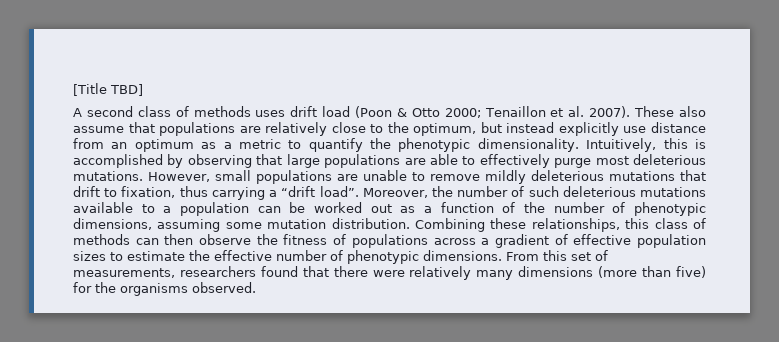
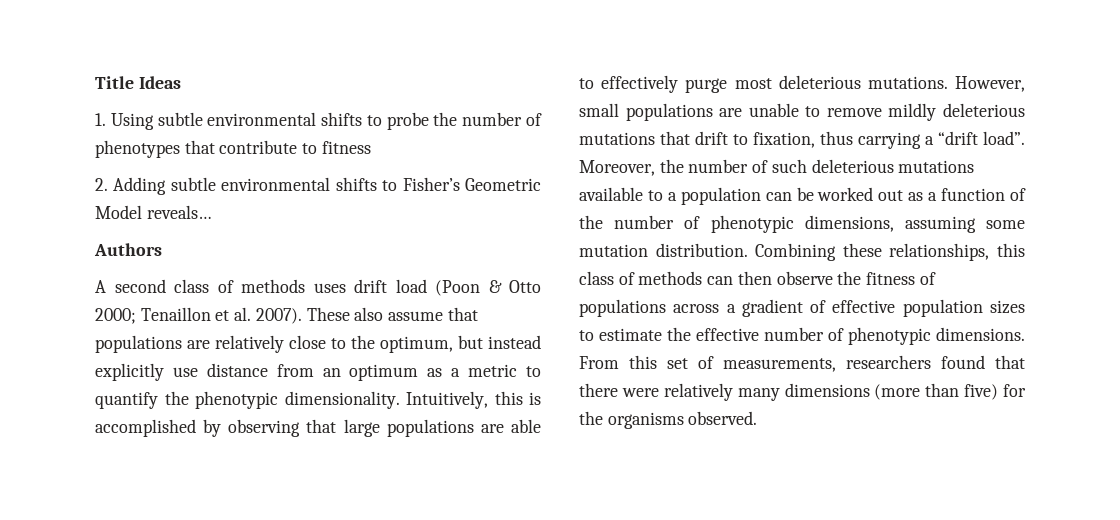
- [Title TBD]
+ Title Ideas
+ 1. Using subtle environmental shifts to probe the number of phenotypes that contribute to fitness
+ 2. Adding subtle environmental shifts to Fisher’s Geometric Model reveals…
+ Authors

